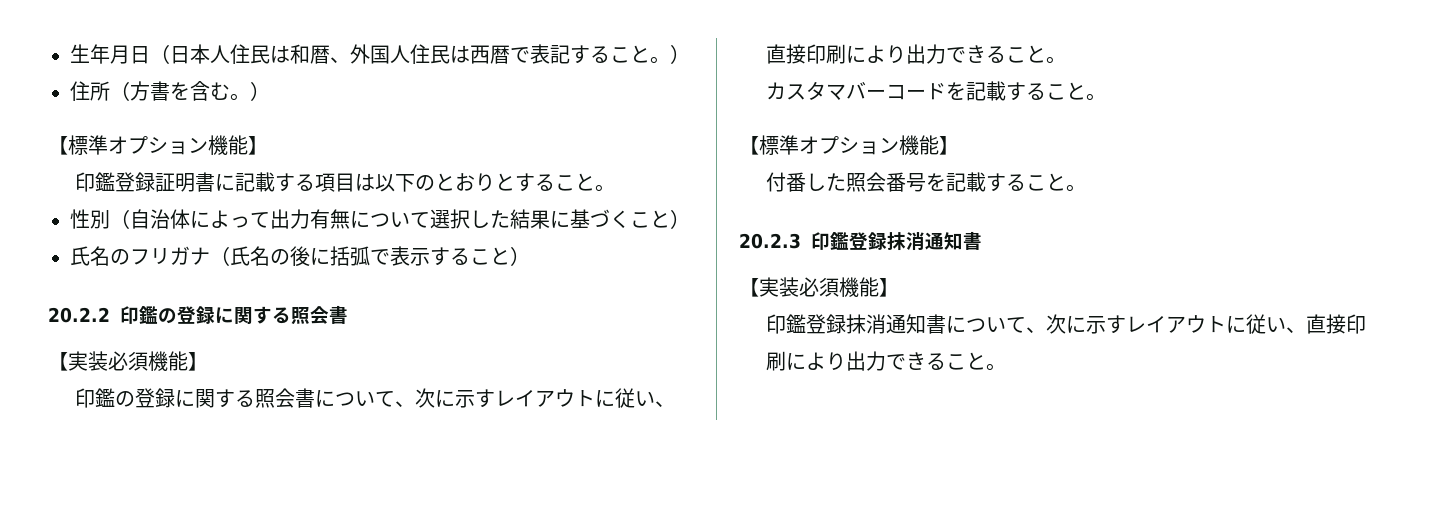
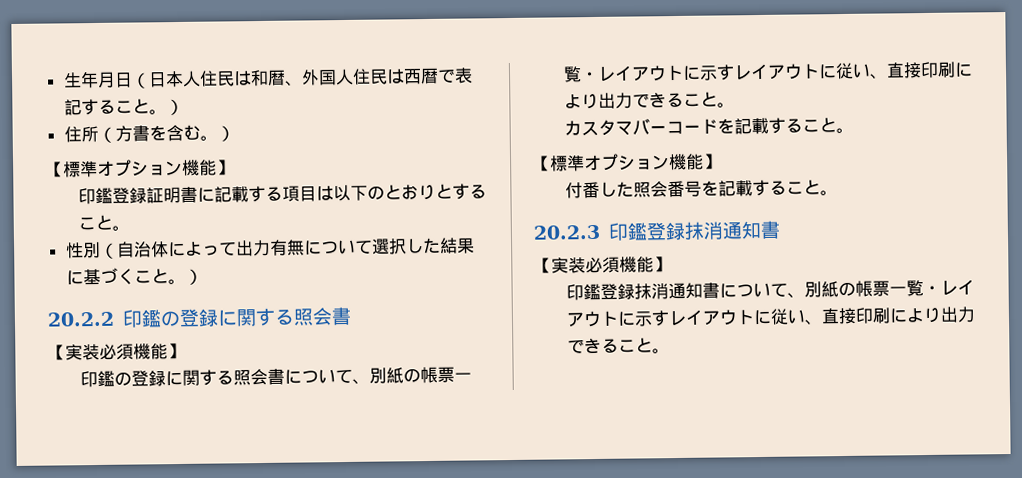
- 性別（自治体によって出力有無について選択した結果に基づくこと）
- 氏名のフリガナ（氏名の後に括弧で表示すること）
+ 性別（自治体によって出力有無について選択した結果に基づくこと。）
- 印鑑の登録に関する照会書について、次に示すレイアウトに従い、直接印刷により出力できること。
+ 印鑑の登録に関する照会書について、別紙の帳票一覧・レイアウトに示すレイアウトに従い、直接印刷により出力できること。
- 印鑑登録抹消通知書について、次に示すレイアウトに従い、直接印刷により出力できること。
+ 印鑑登録抹消通知書について、別紙の帳票一覧・レイアウトに示すレイアウトに従い、直接印刷により出力できること。

